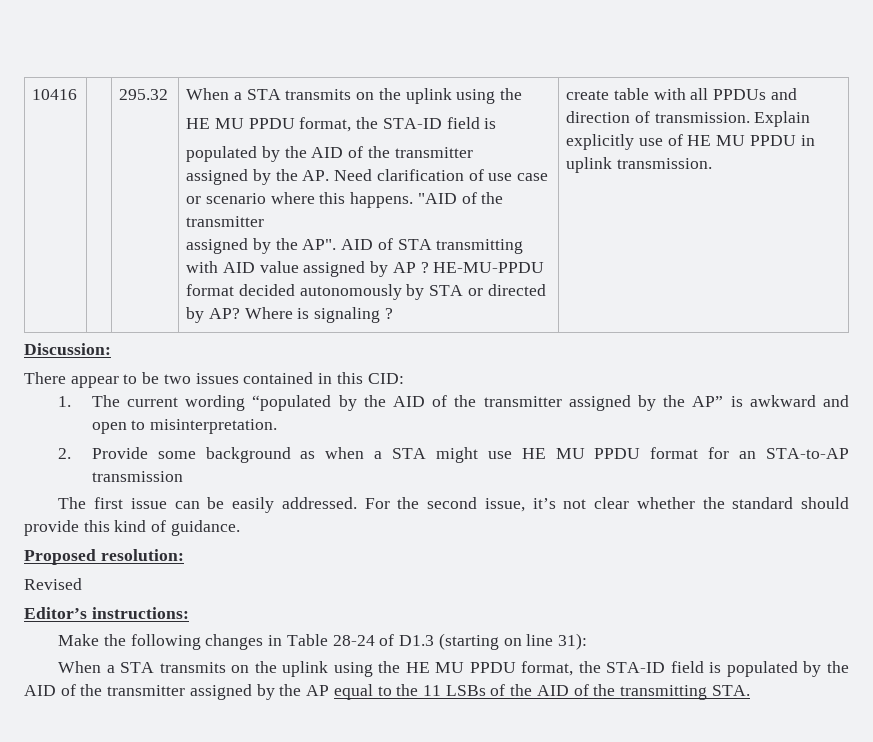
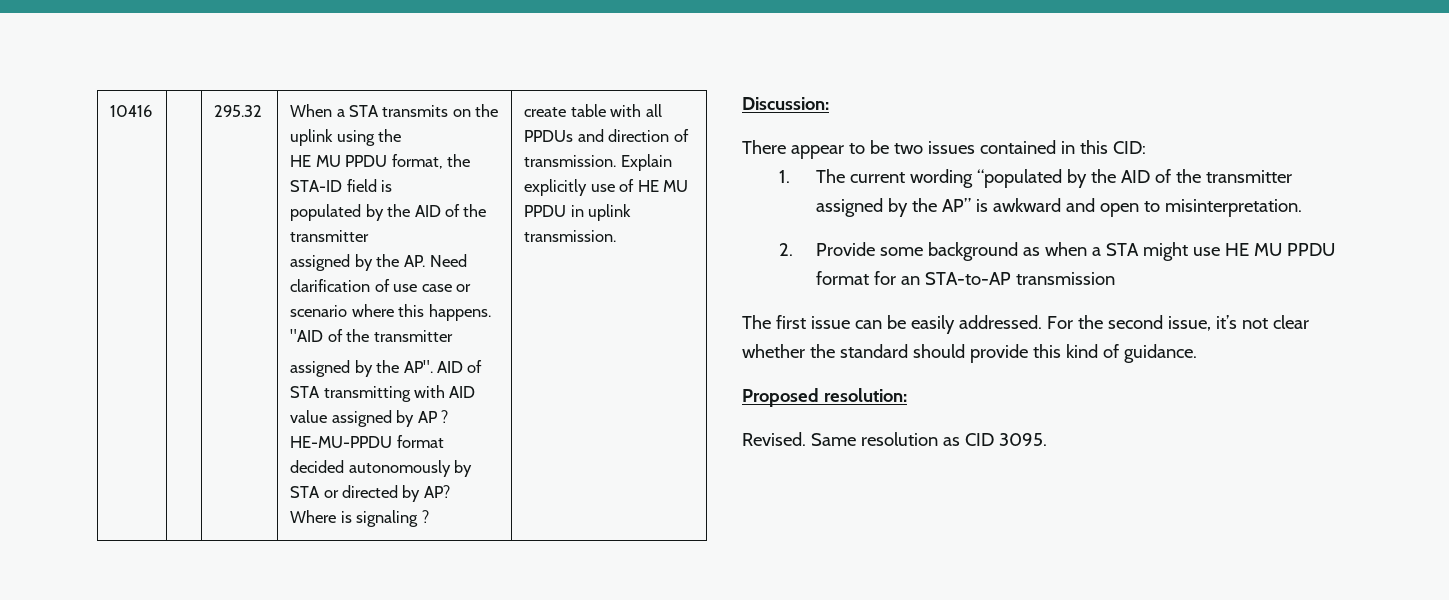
- Revised
- Editor’s instructions:
- Make the following changes in Table 28-24 of D1.3 (starting on line 31):
- When a STA transmits on the uplink using the HE MU PPDU format, the STA-ID field is populated by the AID of the transmitter assigned by the AP equal to the 11 LSBs of the AID of the transmitting STA.
+ Revised. Same resolution as CID 3095.

